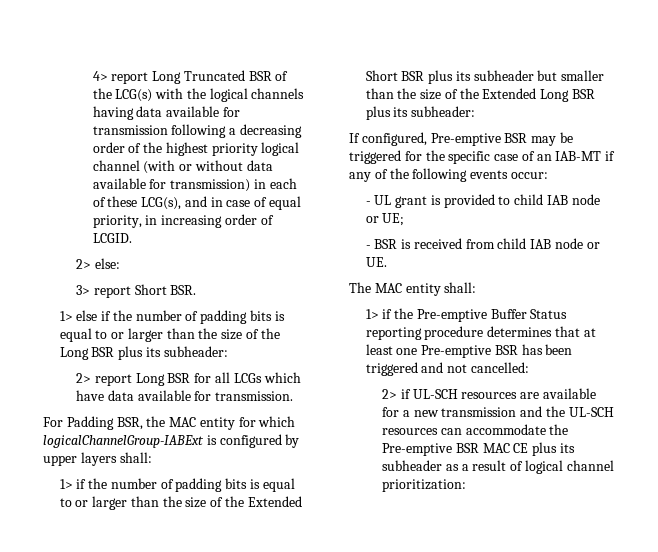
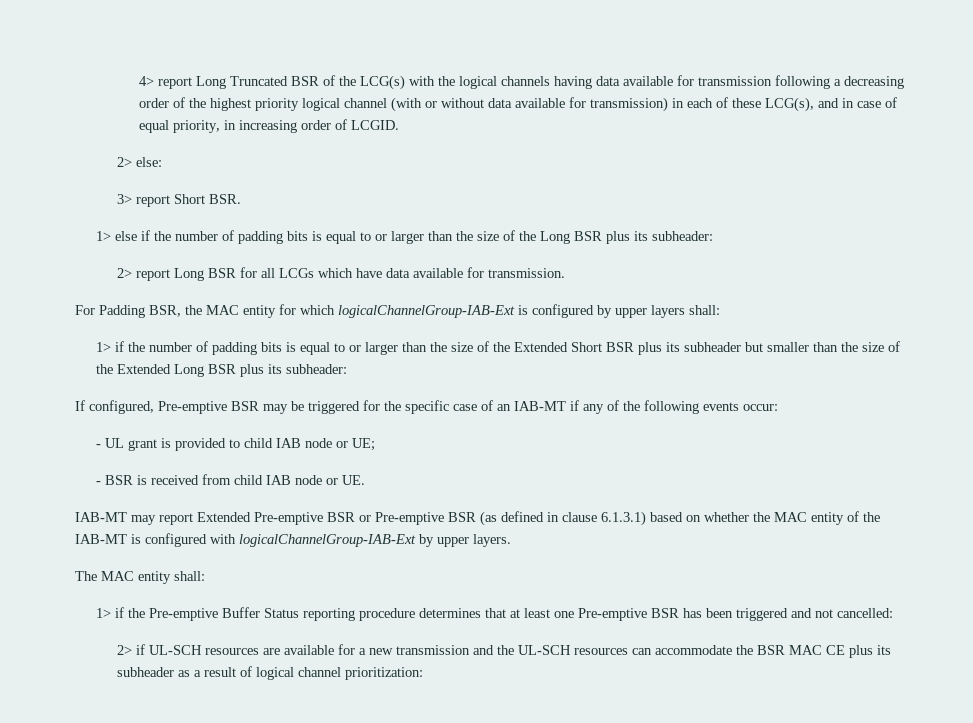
- For Padding BSR, the MAC entity for which logicalChannelGroup-IABExt is configured by upper layers shall:
+ For Padding BSR, the MAC entity for which logicalChannelGroup-IAB-Ext is configured by upper layers shall:
+ IAB-MT may report Extended Pre-emptive BSR or Pre-emptive BSR (as defined in clause 6.1.3.1) based on whether the MAC entity of the IAB-MT is configured with logicalChannelGroup-IAB-Ext by upper layers.
- 2> if UL-SCH resources are available for a new transmission and the UL-SCH resources can accommodate the Pre-emptive BSR MAC CE plus its subheader as a result of logical channel prioritization:
+ 2> if UL-SCH resources are available for a new transmission and the UL-SCH resources can accommodate the BSR MAC CE plus its subheader as a result of logical channel prioritization:

